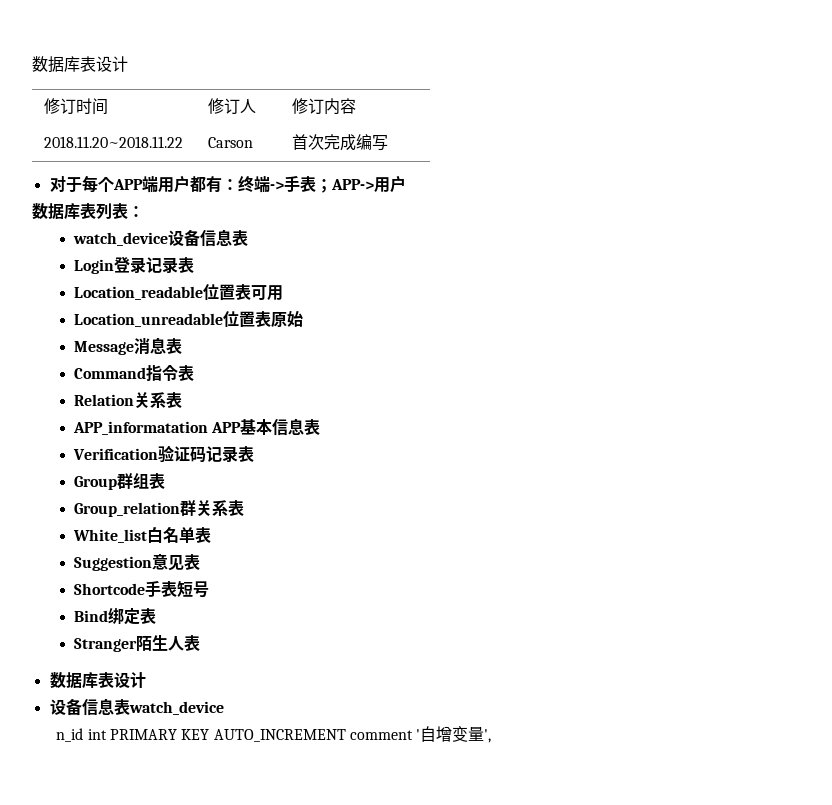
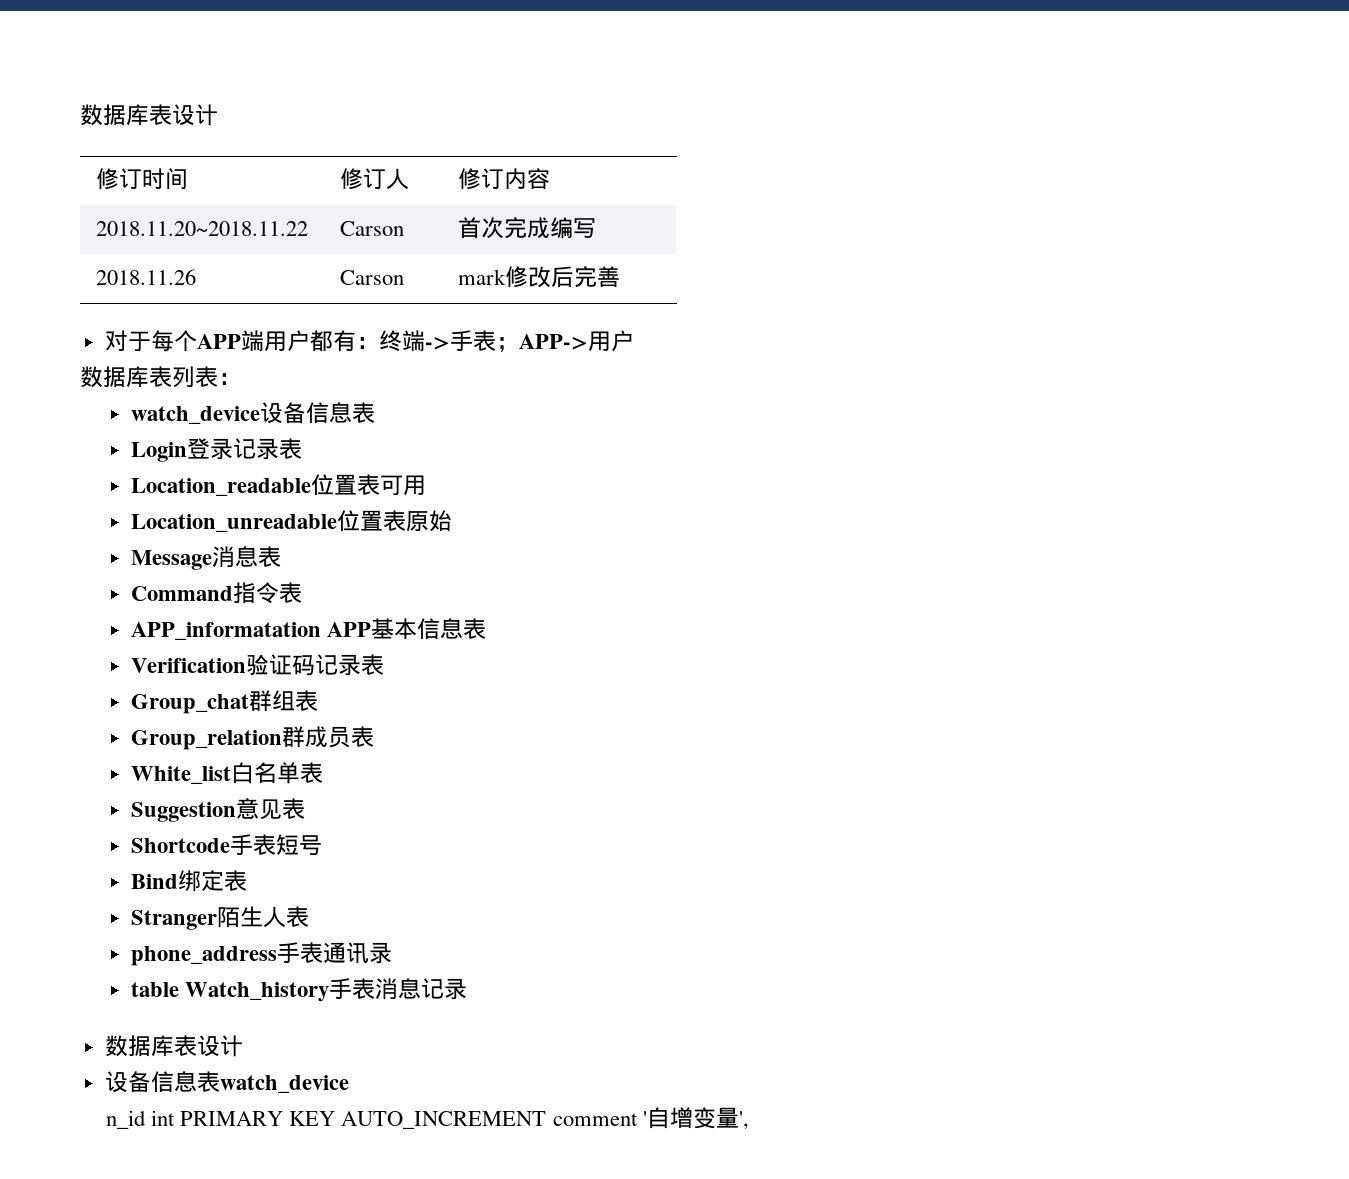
+ 2018.11.26 | Carson | mark修改后完善
- Relation关系表
- Group群组表
+ Group_chat群组表
- Group_relation群关系表
+ Group_relation群成员表
+ phone_address手表通讯录
+ table Watch_history手表消息记录

